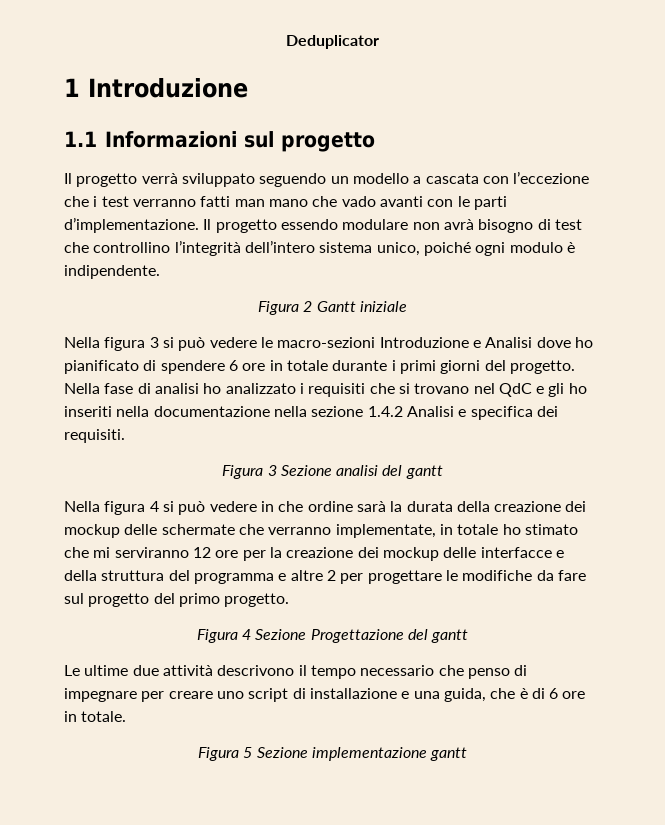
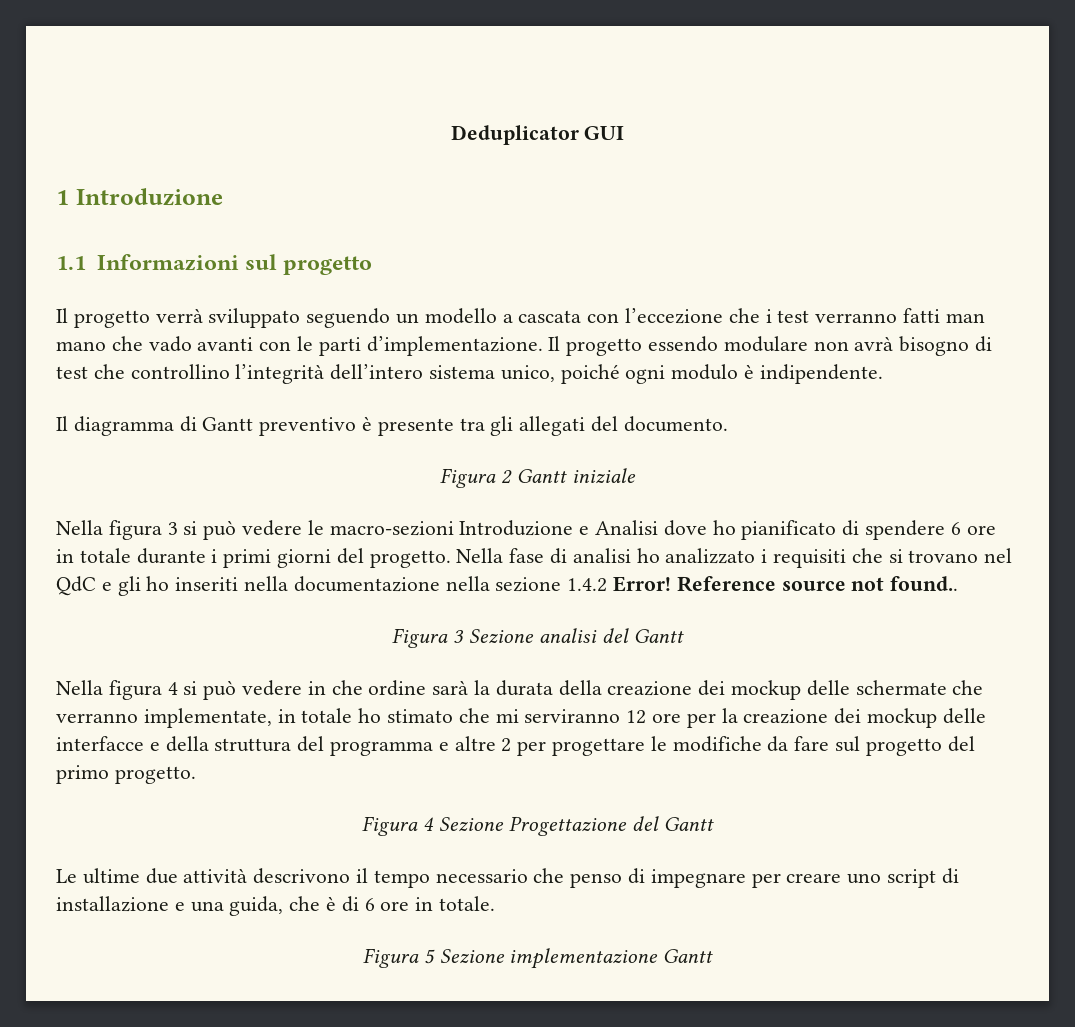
- Deduplicator
+ Deduplicator GUI
+ Il diagramma di Gantt preventivo è presente tra gli allegati del documento.
- Nella fase di analisi ho analizzato i requisiti che si trovano nel QdC e gli ho inseriti nella documentazione nella sezione 1.4.2 Analisi e specifica dei requisiti.
+ Nella fase di analisi ho analizzato i requisiti che si trovano nel QdC e gli ho inseriti nella documentazione nella sezione 1.4.2 Error! Reference source not found..
- Figura 3 Sezione analisi del gantt
+ Figura 3 Sezione analisi del Gantt
- Figura 4 Sezione Progettazione del gantt
+ Figura 4 Sezione Progettazione del Gantt
- Figura 5 Sezione implementazione gantt
+ Figura 5 Sezione implementazione Gantt

